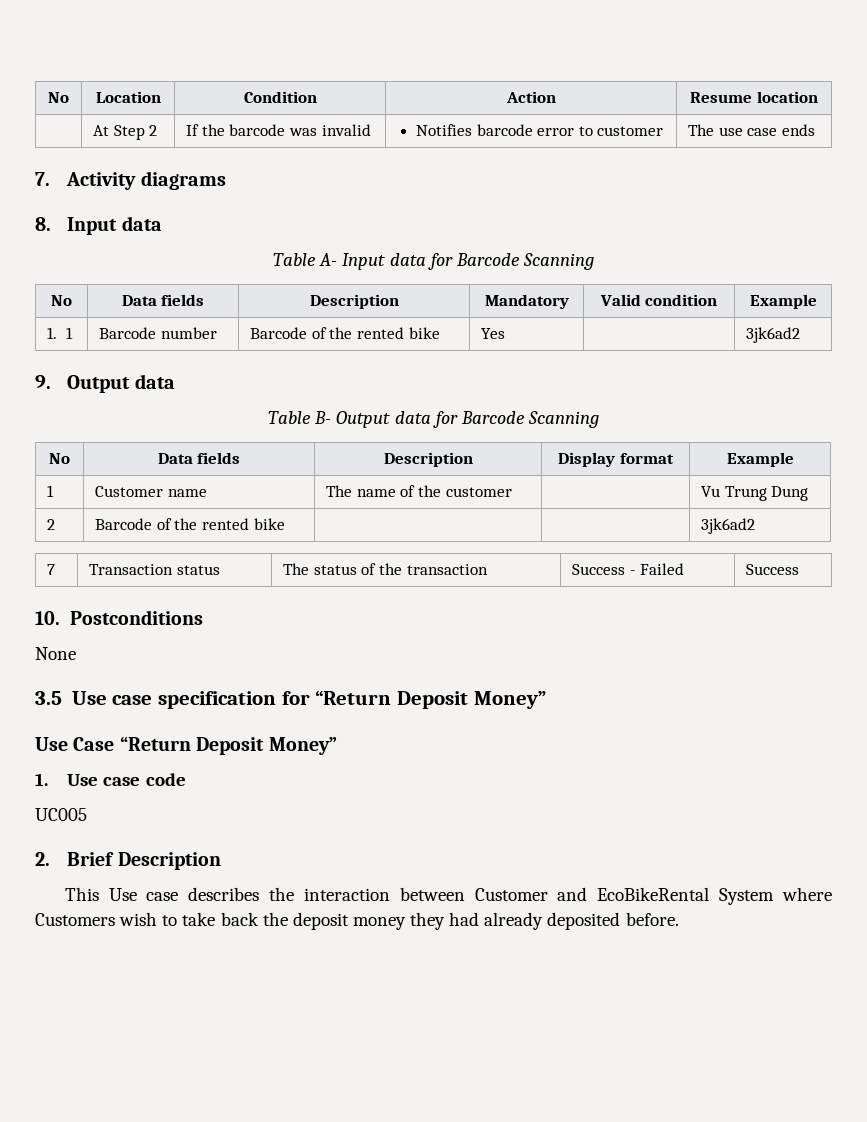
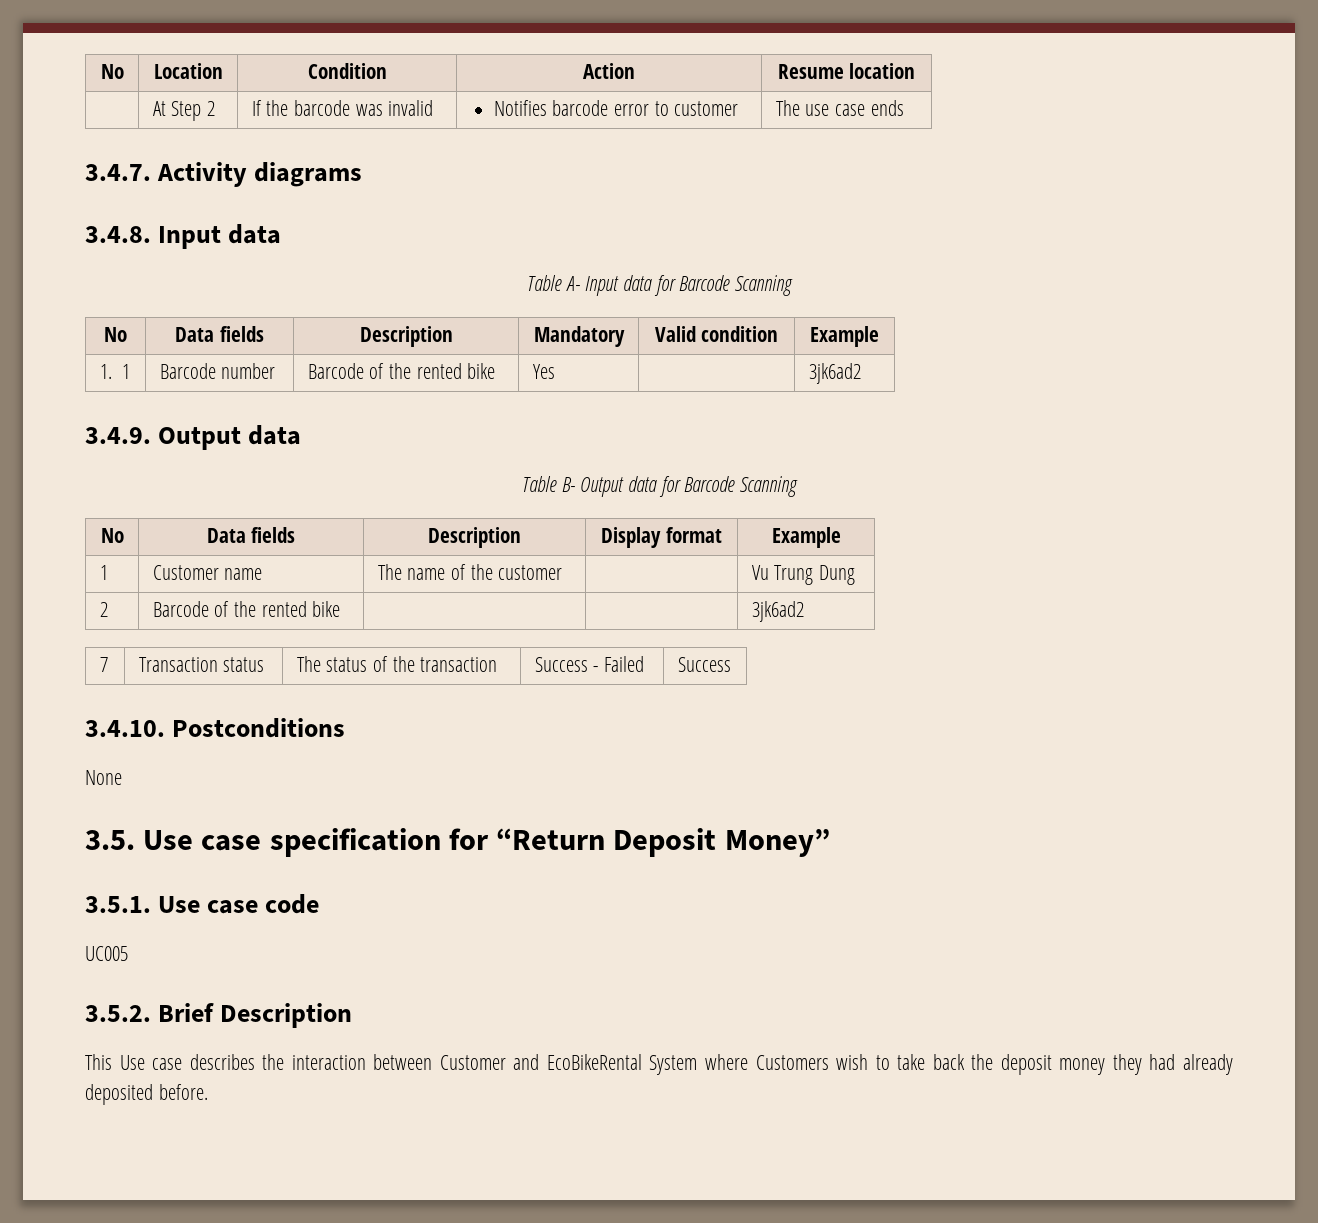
- 7. Activity diagrams
+ 3.4.7. Activity diagrams
- 8. Input data
+ 3.4.8. Input data
- 9. Output data
+ 3.4.9. Output data
- 10. Postconditions
+ 3.4.10. Postconditions
- 3.5 Use case specification for “Return Deposit Money”
+ 3.5. Use case specification for “Return Deposit Money”
- Use Case “Return Deposit Money”
- 1. Use case code
+ 3.5.1. Use case code
- 2. Brief Description
+ 3.5.2. Brief Description

